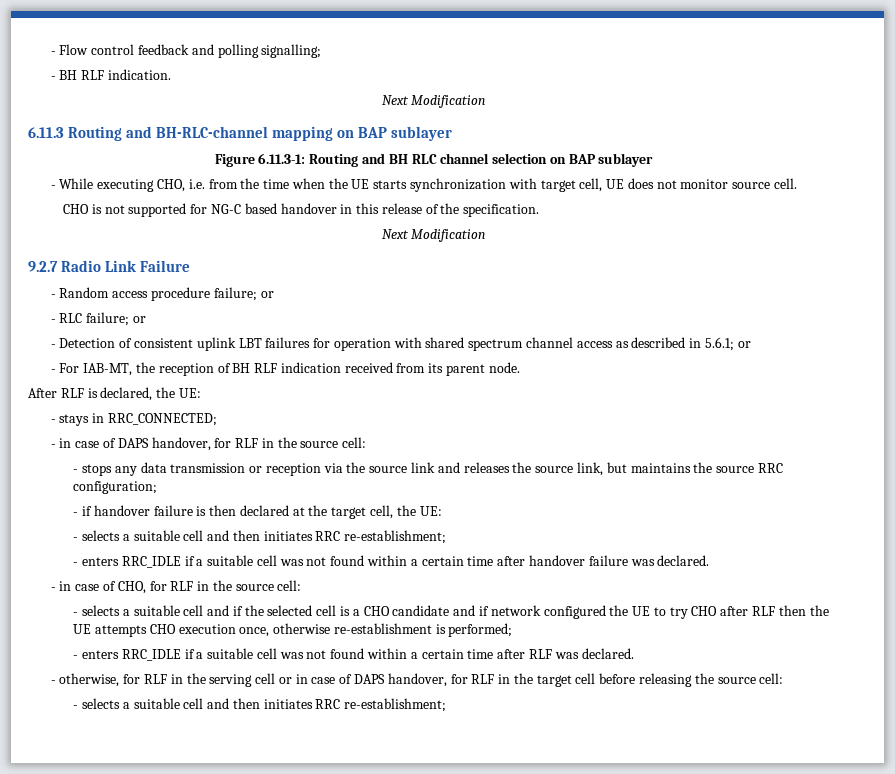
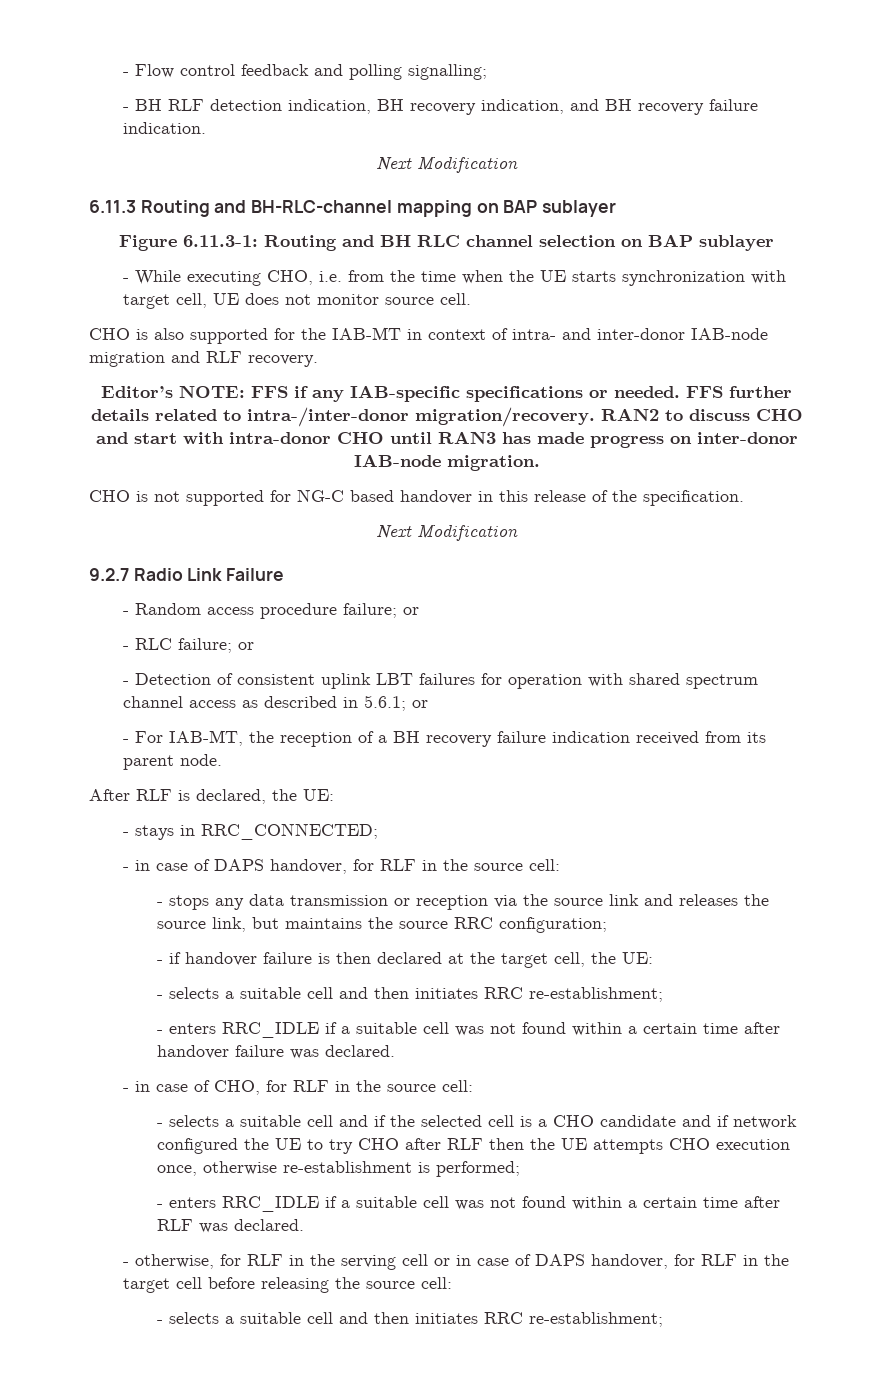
- - BH RLF indication.
+ - BH RLF detection indication, BH recovery indication, and BH recovery failure indication.
+ CHO is also supported for the IAB-MT in context of intra- and inter-donor IAB-node migration and RLF recovery.
+ Editor’s NOTE: FFS if any IAB-specific specifications or needed. FFS further details related to intra-/inter-donor migration/recovery. RAN2 to discuss CHO and start with intra-donor CHO until RAN3 has made progress on inter-donor IAB-node migration.
- - For IAB-MT, the reception of BH RLF indication received from its parent node.
+ - For IAB-MT, the reception of a BH recovery failure indication received from its parent node.

